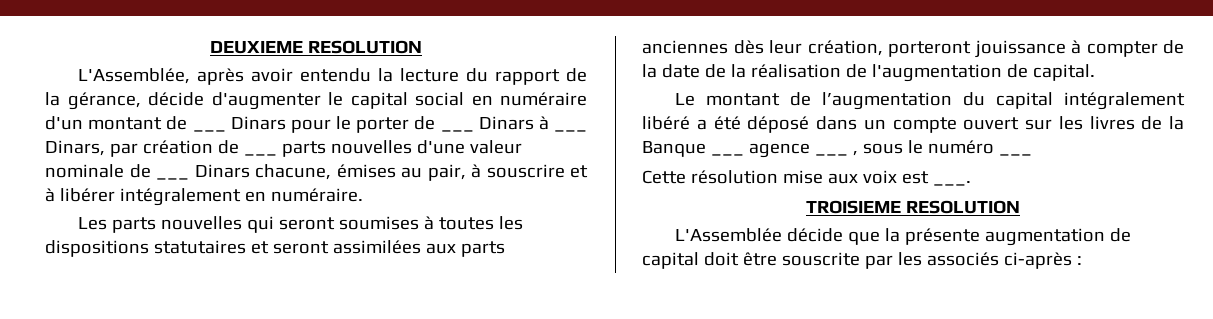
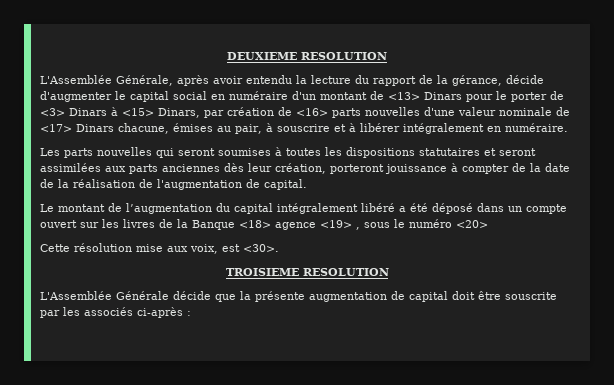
- L'Assemblée, après avoir entendu la lecture du rapport de la gérance, décide d'augmenter le capital social en numéraire d'un montant de ___ Dinars pour le porter de ___ Dinars à ___ Dinars, par création de ___ parts nouvelles d'une valeur nominale de ___ Dinars chacune, émises au pair, à souscrire et à libérer intégralement en numéraire.
+ L'Assemblée Générale, après avoir entendu la lecture du rapport de la gérance, décide d'augmenter le capital social en numéraire d'un montant de <13> Dinars pour le porter de <3> Dinars à <15> Dinars, par création de <16> parts nouvelles d'une valeur nominale de <17> Dinars chacune, émises au pair, à souscrire et à libérer intégralement en numéraire.
- Le montant de l’augmentation du capital intégralement libéré a été déposé dans un compte ouvert sur les livres de la Banque ___ agence ___ , sous le numéro ___
+ Le montant de l’augmentation du capital intégralement libéré a été déposé dans un compte ouvert sur les livres de la Banque <18> agence <19> , sous le numéro <20>
- Cette résolution mise aux voix est ___.
+ Cette résolution mise aux voix, est <30>.
- L'Assemblée décide que la présente augmentation de capital doit être souscrite par les associés ci-après :
+ L'Assemblée Générale décide que la présente augmentation de capital doit être souscrite par les associés ci-après :

